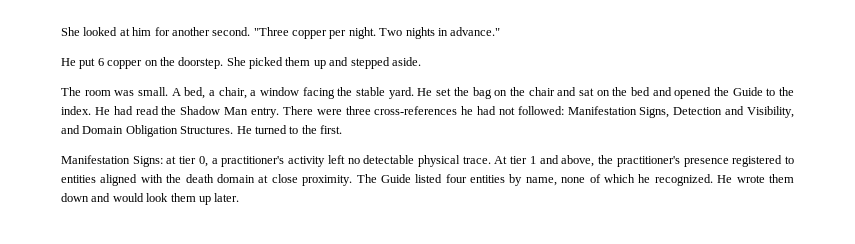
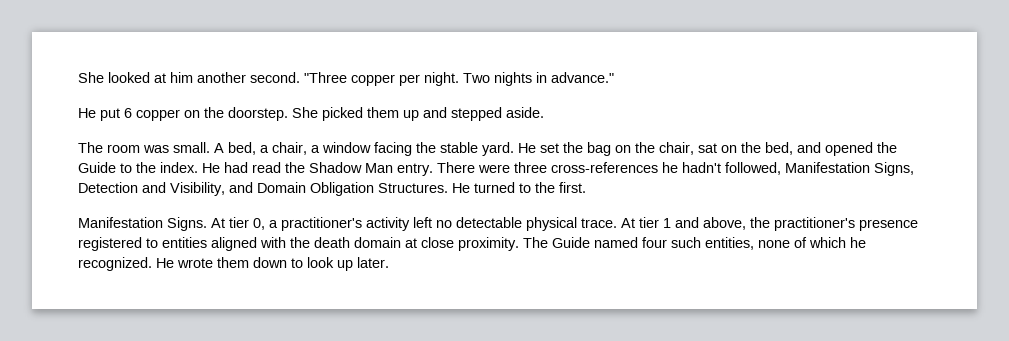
- She looked at him for another second.
+ She looked at him another second.
- He set the bag on the chair and sat on the bed and opened the Guide to the index.
+ He set the bag on the chair, sat on the bed, and opened the Guide to the index.
- There were three cross-references he had not followed: Manifestation Signs, Detection and Visibility, and Domain Obligation Structures.
+ There were three cross-references he hadn't followed, Manifestation Signs, Detection and Visibility, and Domain Obligation Structures.
- Manifestation Signs: at tier 0, a practitioner's activity left no detectable physical trace.
+ Manifestation Signs. At tier 0, a practitioner's activity left no detectable physical trace.
- The Guide listed four entities by name, none of which he recognized.
+ The Guide named four such entities, none of which he recognized.
- He wrote them down and would look them up later.
+ He wrote them down to look up later.

